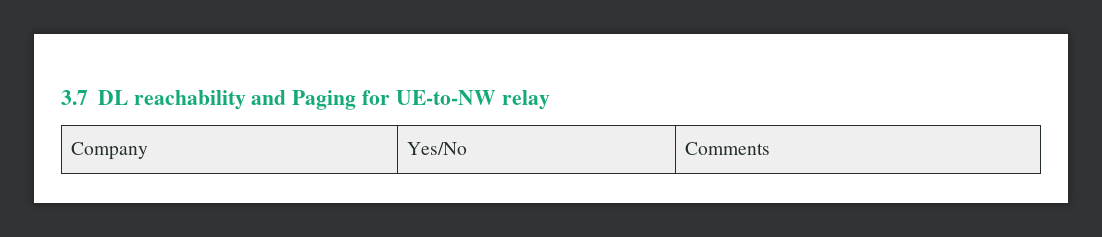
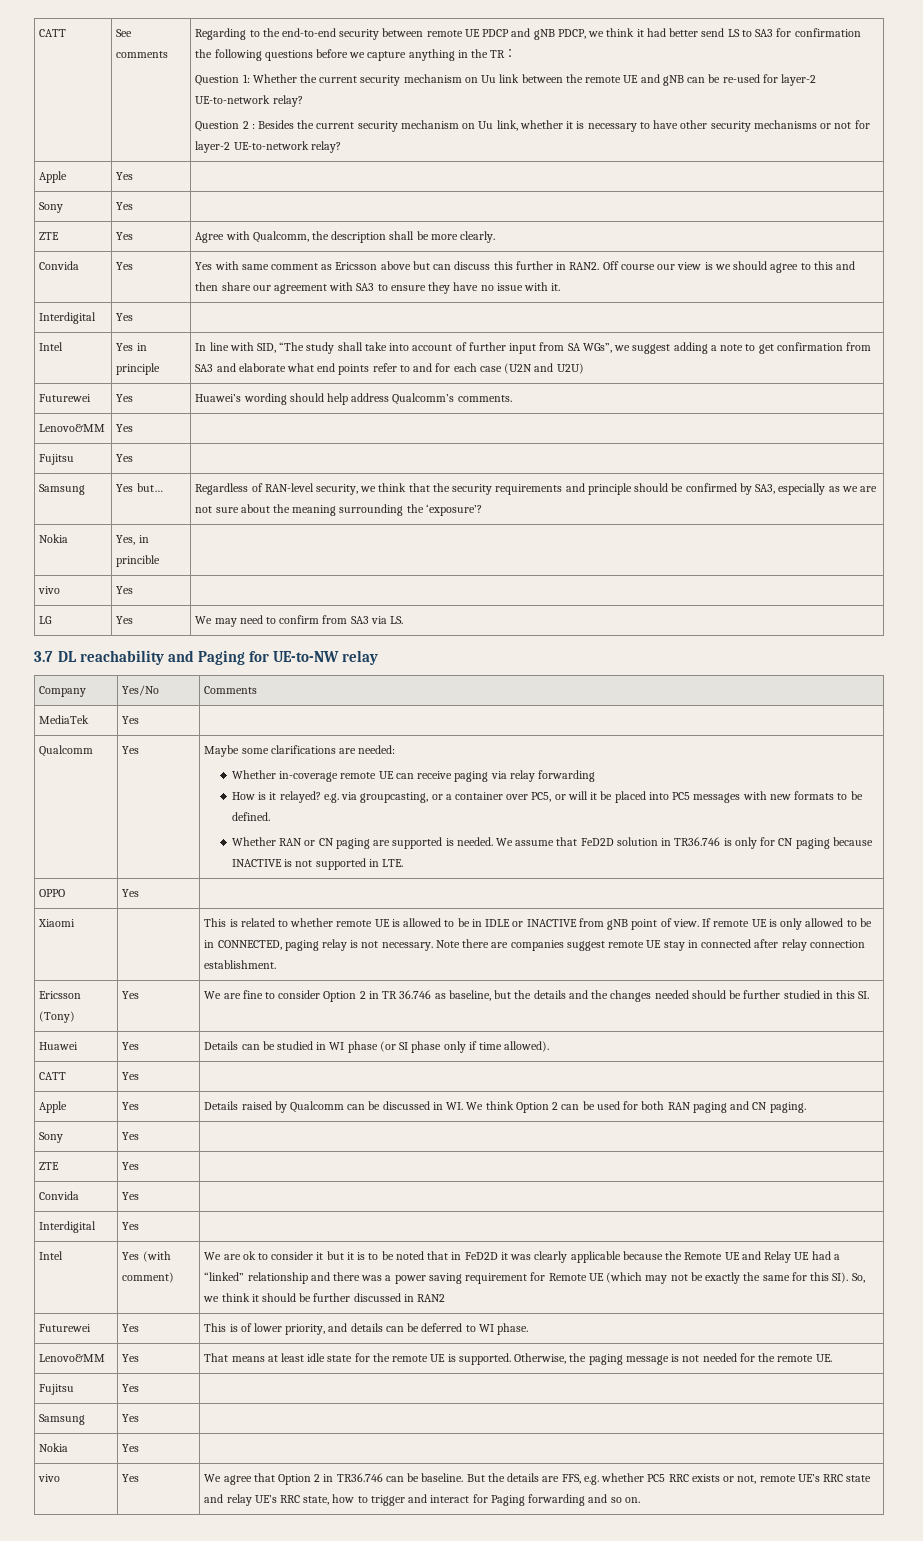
+ CATT | See comments | Regarding to the end-to-end security between remote UE PDCP and gNB PDCP, we think it had better send LS to SA3 for confirmation the following questions before we capture anything in the TR：
+ Question 1: Whether the current security mechanism on Uu link between the remote UE and gNB can be re-used for layer-2 UE-to-network relay?
+ Question 2 : Besides the current security mechanism on Uu link, whether it is necessary to have other security mechanisms or not for layer-2 UE-to-network relay?
+ Apple | Yes |
+ Sony | Yes |
+ ZTE | Yes | Agree with Qualcomm, the description shall be more clearly.
+ Convida | Yes | Yes with same comment as Ericsson above but can discuss this further in RAN2. Off course our view is we should agree to this and then share our agreement with SA3 to ensure they have no issue with it.
+ Interdigital | Yes |
+ Intel | Yes in principle | In line with SID, “The study shall take into account of further input from SA WGs”, we suggest adding a note to get confirmation from SA3 and elaborate what end points refer to and for each case (U2N and U2U)
+ Futurewei | Yes | Huawei’s wording should help address Qualcomm’s comments.
+ Lenovo&MM | Yes |
+ Fujitsu | Yes |
+ Samsung | Yes but… | Regardless of RAN-level security, we think that the security requirements and principle should be confirmed by SA3, especially as we are not sure about the meaning surrounding the ‘exposure’?
+ Nokia | Yes, in princible |
+ vivo | Yes |
+ LG | Yes | We may need to confirm from SA3 via LS.
+ MediaTek | Yes |
+ Qualcomm | Yes | Maybe some clarifications are needed:
+ Whether in-coverage remote UE can receive paging via relay forwarding
+ How is it relayed? e.g. via groupcasting, or a container over PC5, or will it be placed into PC5 messages with new formats to be defined.
+ Whether RAN or CN paging are supported is needed. We assume that FeD2D solution in TR36.746 is only for CN paging because INACTIVE is not supported in LTE.
+ OPPO | Yes |
+ Xiaomi | | This is related to whether remote UE is allowed to be in IDLE or INACTIVE from gNB point of view. If remote UE is only allowed to be in CONNECTED, paging relay is not necessary. Note there are companies suggest remote UE stay in connected after relay connection establishment.
+ Ericsson (Tony) | Yes | We are fine to consider Option 2 in TR 36.746 as baseline, but the details and the changes needed should be further studied in this SI.
+ Huawei | Yes | Details can be studied in WI phase (or SI phase only if time allowed).
+ CATT | Yes |
+ Apple | Yes | Details raised by Qualcomm can be discussed in WI. We think Option 2 can be used for both RAN paging and CN paging.
+ Sony | Yes |
+ ZTE | Yes |
+ Convida | Yes |
+ Interdigital | Yes |
+ Intel | Yes (with comment) | We are ok to consider it but it is to be noted that in FeD2D it was clearly applicable because the Remote UE and Relay UE had a “linked” relationship and there was a power saving requirement for Remote UE (which may not be exactly the same for this SI). So, we think it should be further discussed in RAN2
+ Futurewei | Yes | This is of lower priority, and details can be deferred to WI phase.
+ Lenovo&MM | Yes | That means at least idle state for the remote UE is supported. Otherwise, the paging message is not needed for the remote UE.
+ Fujitsu | Yes |
+ Samsung | Yes |
+ Nokia | Yes |
+ vivo | Yes | We agree that Option 2 in TR36.746 can be baseline. But the details are FFS, e.g. whether PC5 RRC exists or not, remote UE’s RRC state and relay UE’s RRC state, how to trigger and interact for Paging forwarding and so on.

